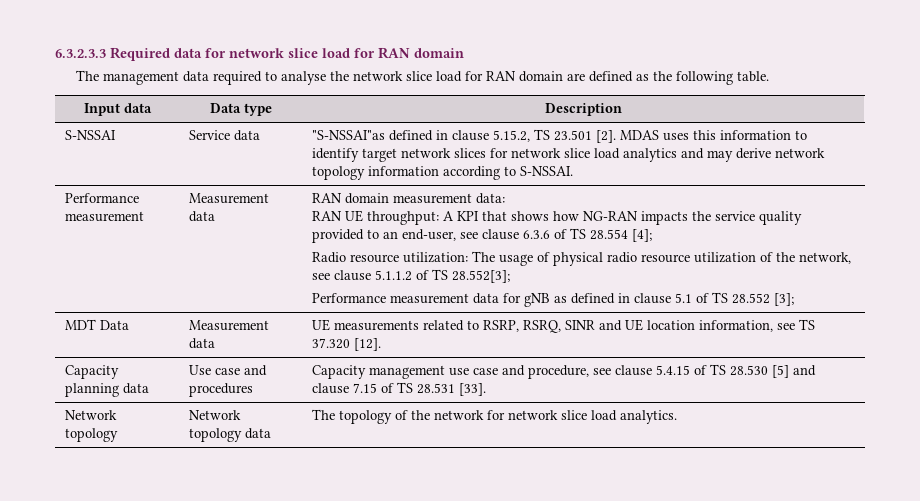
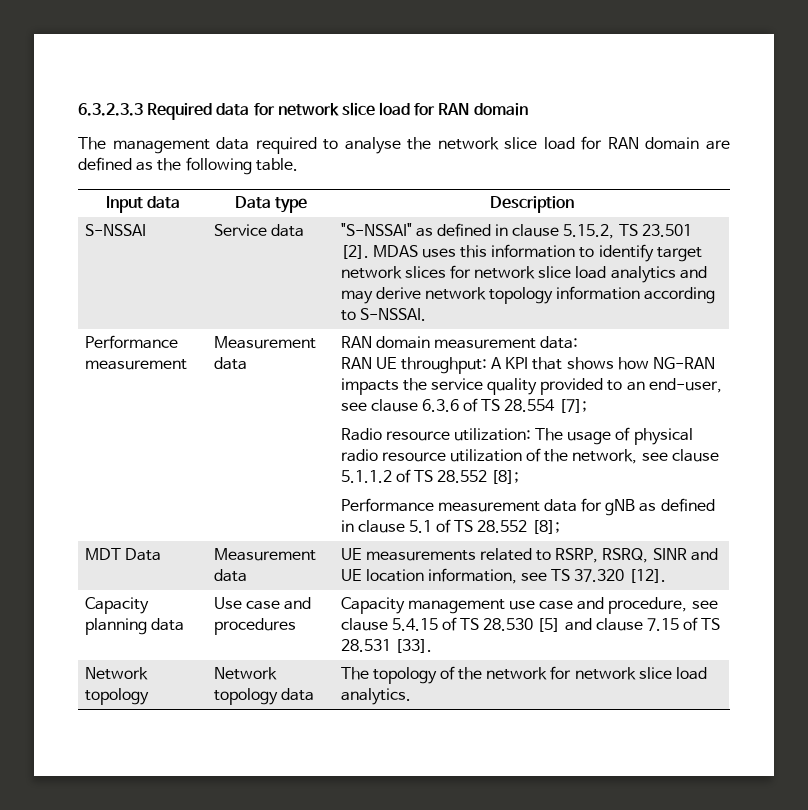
- S-NSSAI | Service data | "S-NSSAI"as defined in clause 5.15.2, TS 23.501 [2]. MDAS uses this information to identify target network slices for network slice load analytics and may derive network topology information according to S-NSSAI.
+ S-NSSAI | Service data | "S-NSSAI" as defined in clause 5.15.2, TS 23.501 [2]. MDAS uses this information to identify target network slices for network slice load analytics and may derive network topology information according to S-NSSAI.
- RAN UE throughput: A KPI that shows how NG-RAN impacts the service quality provided to an end-user, see clause 6.3.6 of TS 28.554 [4];
+ RAN UE throughput: A KPI that shows how NG-RAN impacts the service quality provided to an end-user, see clause 6.3.6 of TS 28.554 [7];
- Radio resource utilization: The usage of physical radio resource utilization of the network, see clause 5.1.1.2 of TS 28.552[3];
+ Radio resource utilization: The usage of physical radio resource utilization of the network, see clause 5.1.1.2 of TS 28.552 [8];
- Performance measurement data for gNB as defined in clause 5.1 of TS 28.552 [3];
+ Performance measurement data for gNB as defined in clause 5.1 of TS 28.552 [8];

